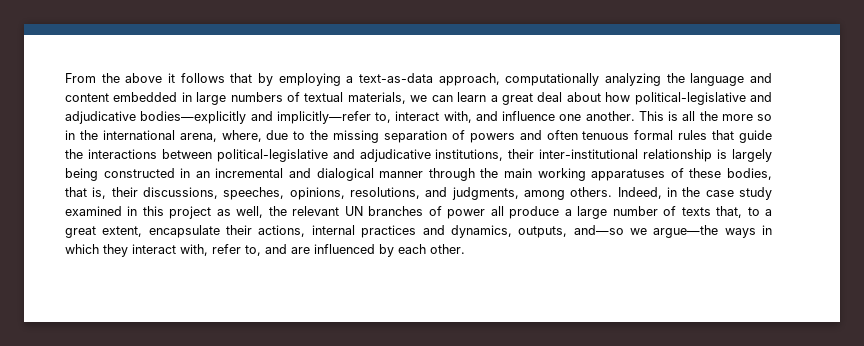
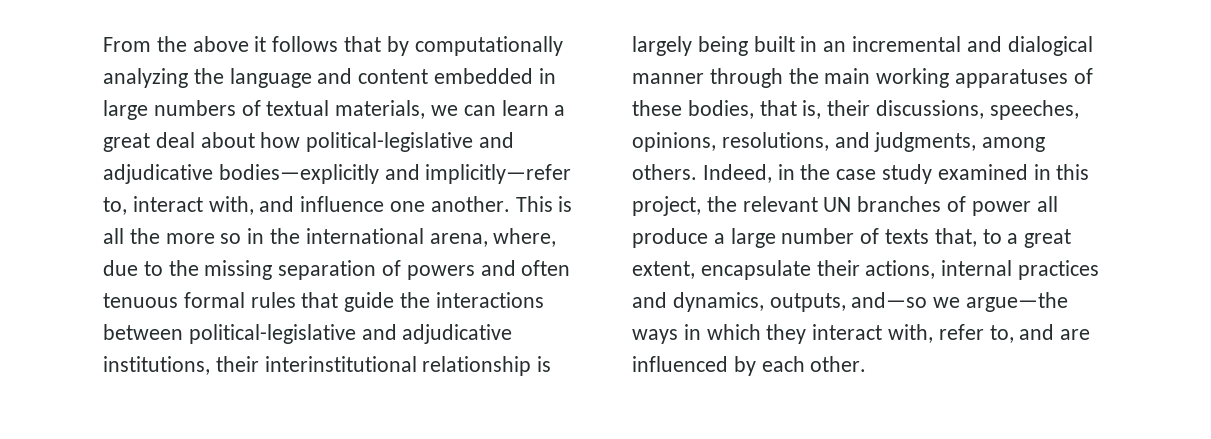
- From the above it follows that by employing a text-as-data approach, computationally analyzing the language and content embedded in large numbers of textual materials, we can learn a great deal about how political-legislative and adjudicative bodies—explicitly and implicitly—refer to, interact with, and influence one another.
+ From the above it follows that by computationally analyzing the language and content embedded in large numbers of textual materials, we can learn a great deal about how political-legislative and adjudicative bodies—explicitly and implicitly—refer to, interact with, and influence one another.
- This is all the more so in the international arena, where, due to the missing separation of powers and often tenuous formal rules that guide the interactions between political-legislative and adjudicative institutions, their inter-institutional relationship is largely being constructed in an incremental and dialogical manner through the main working apparatuses of these bodies, that is, their discussions, speeches, opinions, resolutions, and judgments, among others.
+ This is all the more so in the international arena, where, due to the missing separation of powers and often tenuous formal rules that guide the interactions between political-legislative and adjudicative institutions, their interinstitutional relationship is largely being built in an incremental and dialogical manner through the main working apparatuses of these bodies, that is, their discussions, speeches, opinions, resolutions, and judgments, among others.
- Indeed, in the case study examined in this project as well, the relevant UN branches of power all produce a large number of texts that, to a great extent, encapsulate their actions, internal practices and dynamics, outputs, and—so we argue—the ways in which they interact with, refer to, and are influenced by each other.
+ Indeed, in the case study examined in this project, the relevant UN branches of power all produce a large number of texts that, to a great extent, encapsulate their actions, internal practices and dynamics, outputs, and—so we argue—the ways in which they interact with, refer to, and are influenced by each other.

